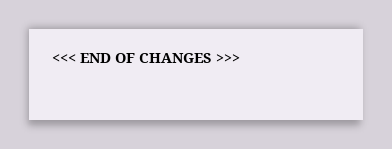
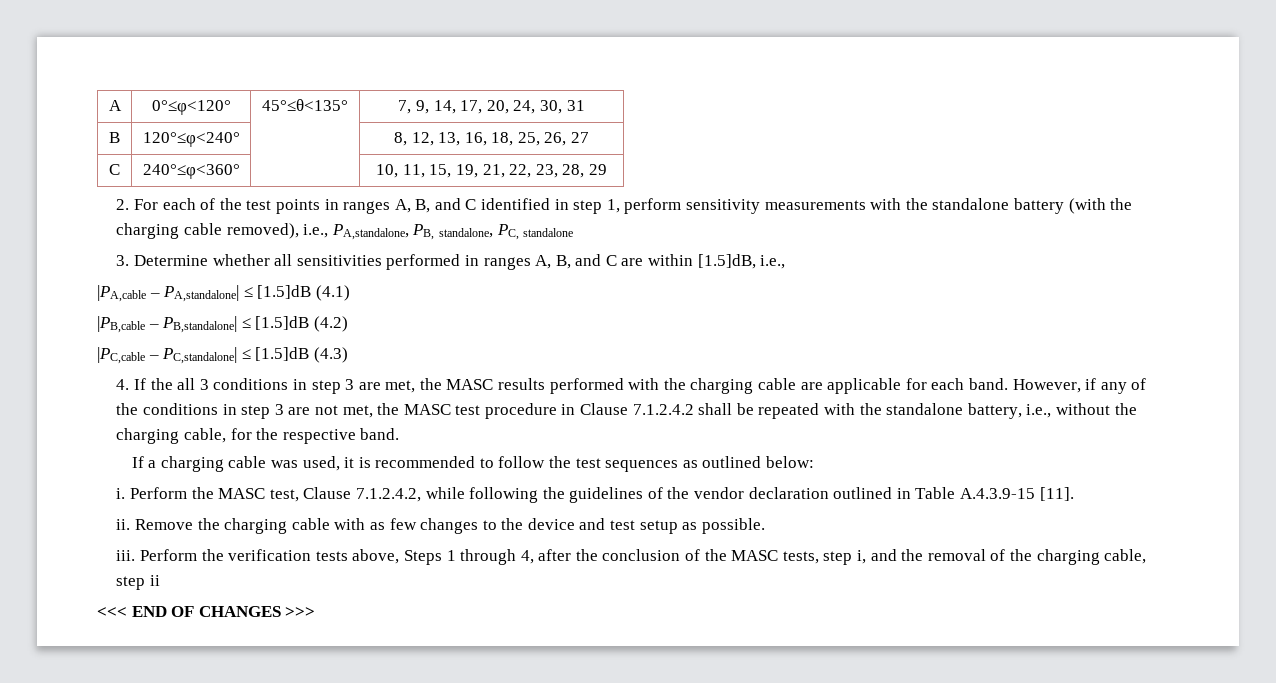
+ A | 0°≤φ<120° | 45°≤θ<135° | 7, 9, 14, 17, 20, 24, 30, 31
+ B | 120°≤φ<240° | | 8, 12, 13, 16, 18, 25, 26, 27
+ C | 240°≤φ<360° | | 10, 11, 15, 19, 21, 22, 23, 28, 29
+ 2. For each of the test points in ranges A, B, and C identified in step 1, perform sensitivity measurements with the standalone battery (with the charging cable removed), i.e., PA,standalone, PB, standalone, PC, standalone
+ 3. Determine whether all sensitivities performed in ranges A, B, and C are within [1.5]dB, i.e.,
+ |PA,cable – PA,standalone| ≤ [1.5]dB (4.1)
+ |PB,cable – PB,standalone| ≤ [1.5]dB (4.2)
+ |PC,cable – PC,standalone| ≤ [1.5]dB (4.3)
+ 4. If the all 3 conditions in step 3 are met, the MASC results performed with the charging cable are applicable for each band. However, if any of the conditions in step 3 are not met, the MASC test procedure in Clause 7.1.2.4.2 shall be repeated with the standalone battery, i.e., without the charging cable, for the respective band.
+ If a charging cable was used, it is recommended to follow the test sequences as outlined below:
+ i. Perform the MASC test, Clause 7.1.2.4.2, while following the guidelines of the vendor declaration outlined in Table A.4.3.9-15 [11].
+ ii. Remove the charging cable with as few changes to the device and test setup as possible.
+ iii. Perform the verification tests above, Steps 1 through 4, after the conclusion of the MASC tests, step i, and the removal of the charging cable, step ii

